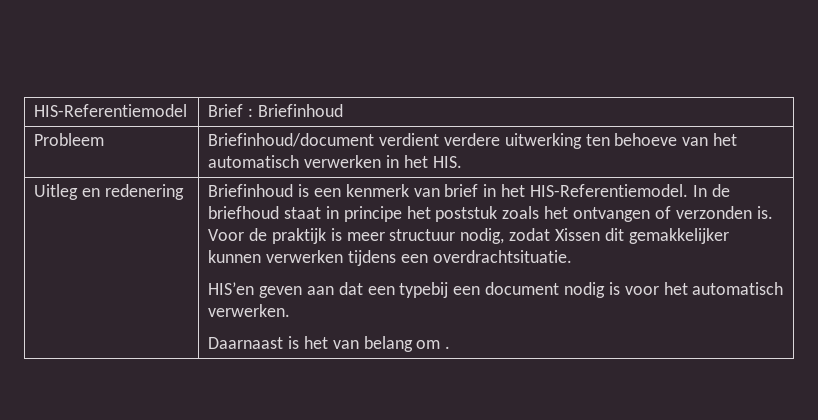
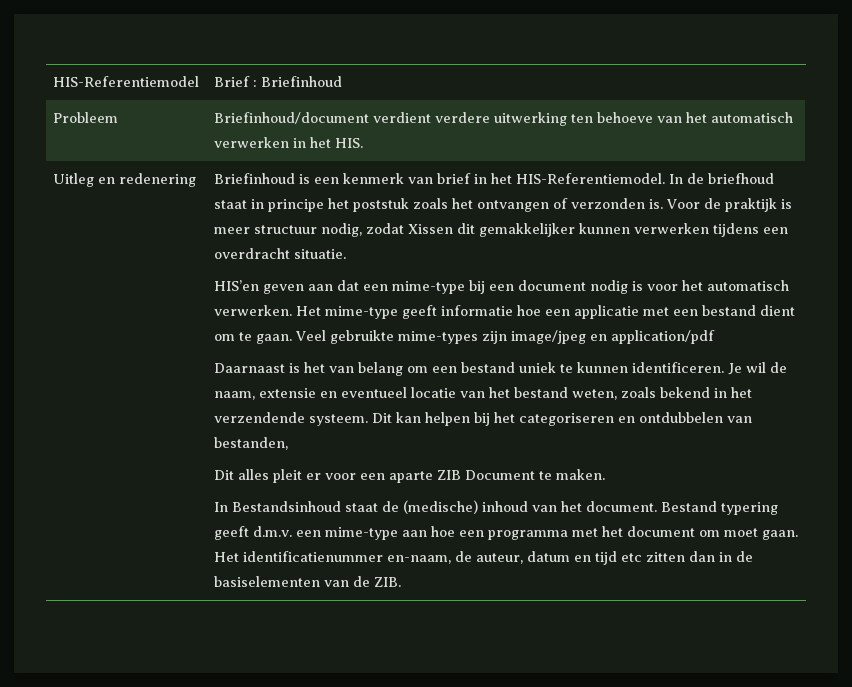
- Voor de praktijk is meer structuur nodig, zodat Xissen dit gemakkelijker kunnen verwerken tijdens een overdrachtsituatie.
+ Voor de praktijk is meer structuur nodig, zodat Xissen dit gemakkelijker kunnen verwerken tijdens een overdracht situatie.
- HIS’en geven aan dat een typebij een document nodig is voor het automatisch verwerken.
+ HIS’en geven aan dat een mime-type bij een document nodig is voor het automatisch verwerken. Het mime-type geeft informatie hoe een applicatie met een bestand dient om te gaan. Veel gebruikte mime-types zijn image/jpeg en application/pdf
- Daarnaast is het van belang om .
+ Daarnaast is het van belang om een bestand uniek te kunnen identificeren. Je wil de naam, extensie en eventueel locatie van het bestand weten, zoals bekend in het verzendende systeem. Dit kan helpen bij het categoriseren en ontdubbelen van bestanden,
+ Dit alles pleit er voor een aparte ZIB Document te maken.
+ In Bestandsinhoud staat de (medische) inhoud van het document. Bestand typering geeft d.m.v. een mime-type aan hoe een programma met het document om moet gaan. Het identificatienummer en-naam, de auteur, datum en tijd etc zitten dan in de basiselementen van de ZIB.

